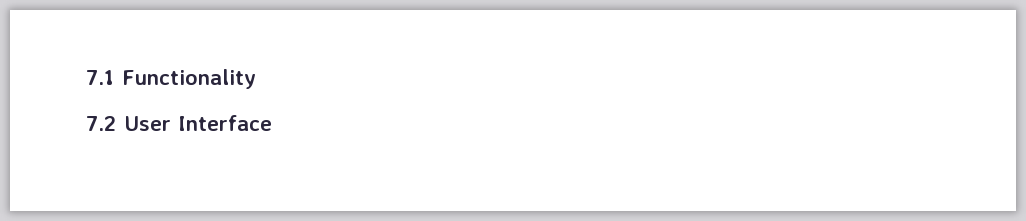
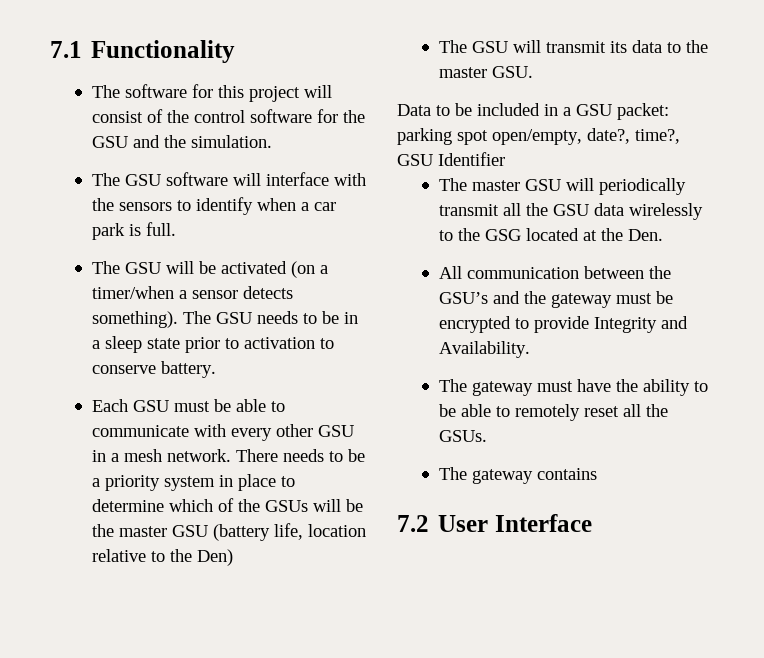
+ The software for this project will consist of the control software for the GSU and the simulation.
+ The GSU software will interface with the sensors to identify when a car park is full.
+ The GSU will be activated (on a timer/when a sensor detects something). The GSU needs to be in a sleep state prior to activation to conserve battery.
+ Each GSU must be able to communicate with every other GSU in a mesh network. There needs to be a priority system in place to determine which of the GSUs will be the master GSU (battery life, location relative to the Den)
+ The GSU will transmit its data to the master GSU.
+ Data to be included in a GSU packet: parking spot open/empty, date?, time?, GSU Identifier
+ The master GSU will periodically transmit all the GSU data wirelessly to the GSG located at the Den.
+ All communication between the GSU’s and the gateway must be encrypted to provide Integrity and Availability.
+ The gateway must have the ability to be able to remotely reset all the GSUs.
+ The gateway contains

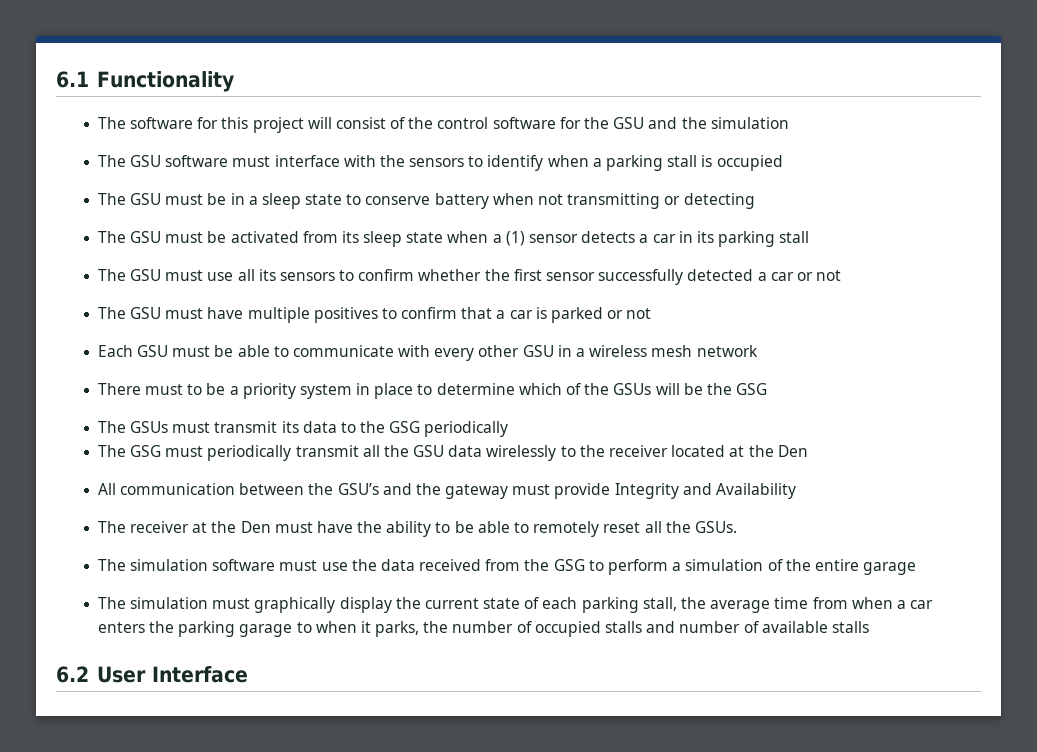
- 7.1 Functionality
+ 6.1 Functionality
- The software for this project will consist of the control software for the GSU and the simulation.
+ The software for this project will consist of the control software for the GSU and the simulation
- The GSU software will interface with the sensors to identify when a car park is full.
- The GSU will be activated (on a timer/when a sensor detects something). The GSU needs to be in a sleep state prior to activation to conserve battery.
+ The GSU software must interface with the sensors to identify when a parking stall is occupied
+ The GSU must be in a sleep state to conserve battery when not transmitting or detecting
+ The GSU must be activated from its sleep state when a (1) sensor detects a car in its parking stall
+ The GSU must use all its sensors to confirm whether the first sensor successfully detected a car or not
+ The GSU must have multiple positives to confirm that a car is parked or not
- Each GSU must be able to communicate with every other GSU in a mesh network. There needs to be a priority system in place to determine which of the GSUs will be the master GSU (battery life, location relative to the Den)
- The GSU will transmit its data to the master GSU.
- Data to be included in a GSU packet: parking spot open/empty, date?, time?, GSU Identifier
- The master GSU will periodically transmit all the GSU data wirelessly to the GSG located at the Den.
+ Each GSU must be able to communicate with every other GSU in a wireless mesh network
+ There must to be a priority system in place to determine which of the GSUs will be the GSG
+ The GSUs must transmit its data to the GSG periodically
+ The GSG must periodically transmit all the GSU data wirelessly to the receiver located at the Den
- All communication between the GSU’s and the gateway must be encrypted to provide Integrity and Availability.
- The gateway must have the ability to be able to remotely reset all the GSUs.
+ All communication between the GSU’s and the gateway must provide Integrity and Availability
+ The receiver at the Den must have the ability to be able to remotely reset all the GSUs.
- The gateway contains
- 7.2 User Interface
+ The simulation software must use the data received from the GSG to perform a simulation of the entire garage
+ The simulation must graphically display the current state of each parking stall, the average time from when a car enters the parking garage to when it parks, the number of occupied stalls and number of available stalls
+ 6.2 User Interface

